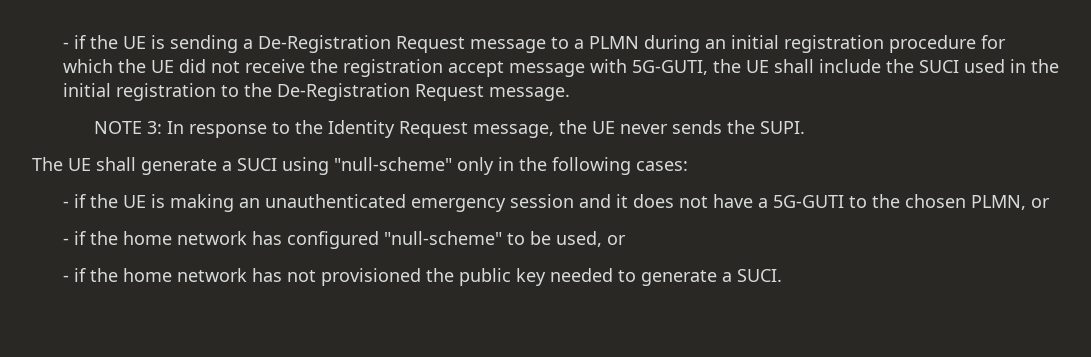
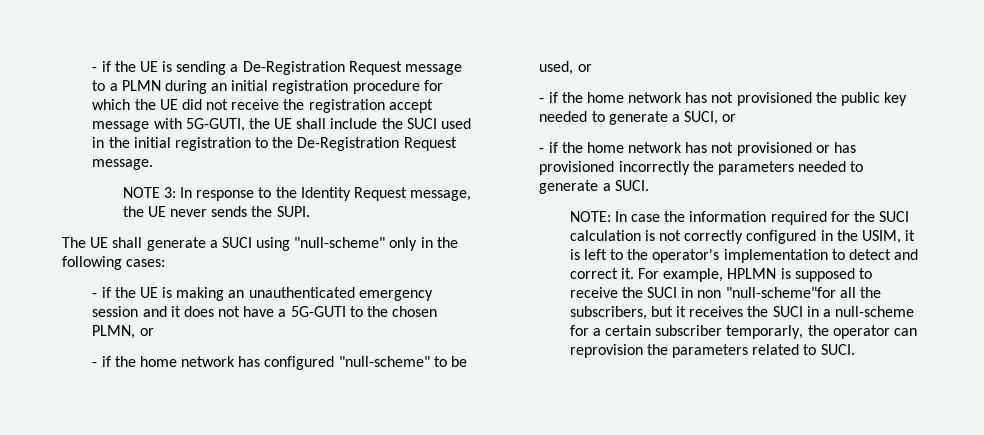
- - if the home network has not provisioned the public key needed to generate a SUCI.
+ - if the home network has not provisioned the public key needed to generate a SUCI, or
+ - if the home network has not provisioned or has provisioned incorrectly the parameters needed to generate a SUCI.
+ NOTE: In case the information required for the SUCI calculation is not correctly configured in the USIM, it is left to the operator's implementation to detect and correct it. For example, HPLMN is supposed to receive the SUCI in non "null-scheme"for all the subscribers, but it receives the SUCI in a null-scheme for a certain subscriber temporarly, the operator can reprovision the parameters related to SUCI.

